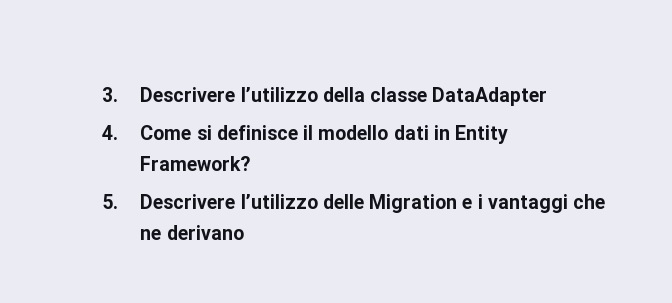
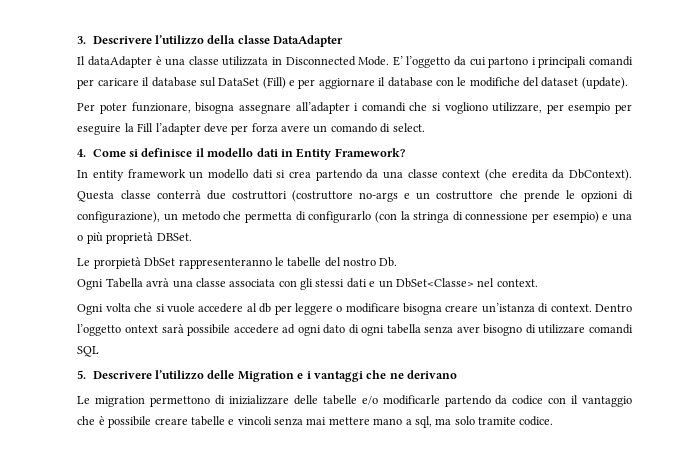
+ Il dataAdapter è una classe utilizzata in Disconnected Mode. E’ l’oggetto da cui partono i principali comandi per caricare il database sul DataSet (Fill) e per aggiornare il database con le modifiche del dataset (update).
+ Per poter funzionare, bisogna assegnare all’adapter i comandi che si vogliono utilizzare, per esempio per eseguire la Fill l’adapter deve per forza avere un comando di select.
+ In entity framework un modello dati si crea partendo da una classe context (che eredita da DbContext). Questa classe conterrà due costruttori (costruttore no-args e un costruttore che prende le opzioni di configurazione), un metodo che permetta di configurarlo (con la stringa di connessione per esempio) e una o più proprietà DBSet.
+ Le prorpietà DbSet rappresenteranno le tabelle del nostro Db.
+ Ogni Tabella avrà una classe associata con gli stessi dati e un DbSet<Classe> nel context.
+ Ogni volta che si vuole accedere al db per leggere o modificare bisogna creare un’istanza di context. Dentro l’oggetto ontext sarà possibile accedere ad ogni dato di ogni tabella senza aver bisogno di utilizzare comandi SQL
+ Le migration permettono di inizializzare delle tabelle e/o modificarle partendo da codice con il vantaggio che è possibile creare tabelle e vincoli senza mai mettere mano a sql, ma solo tramite codice.

